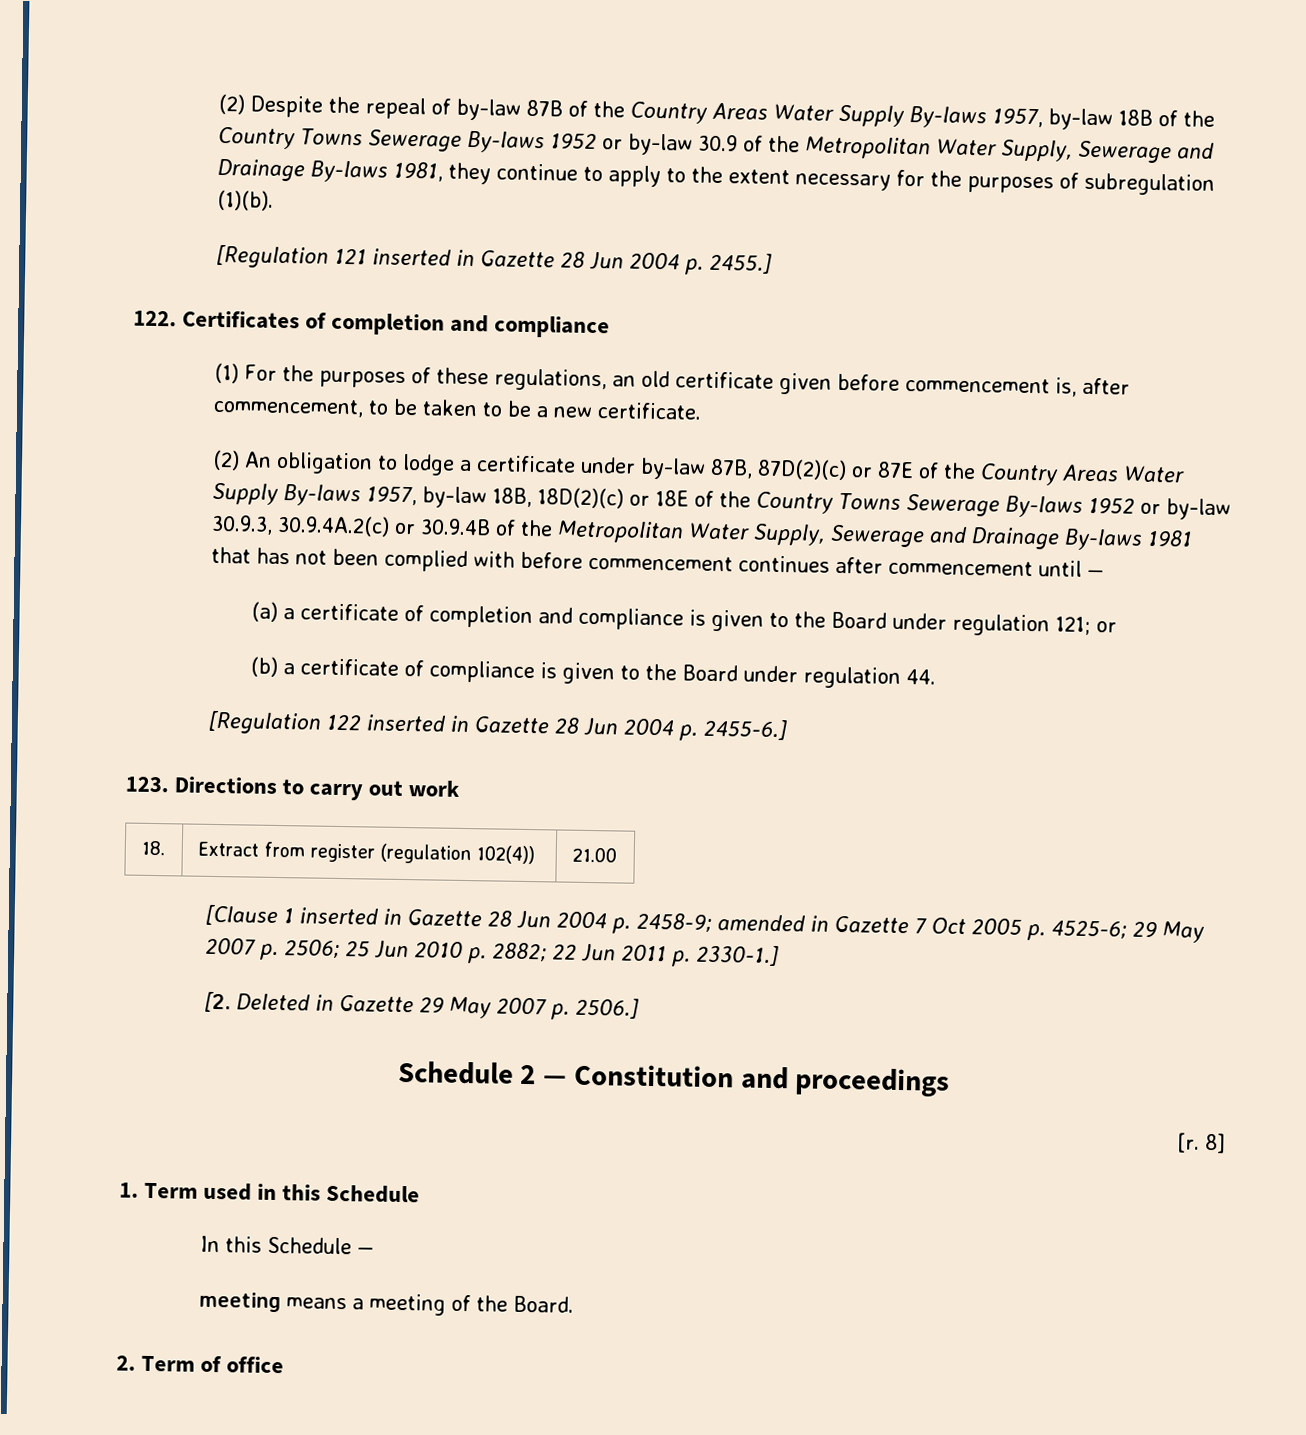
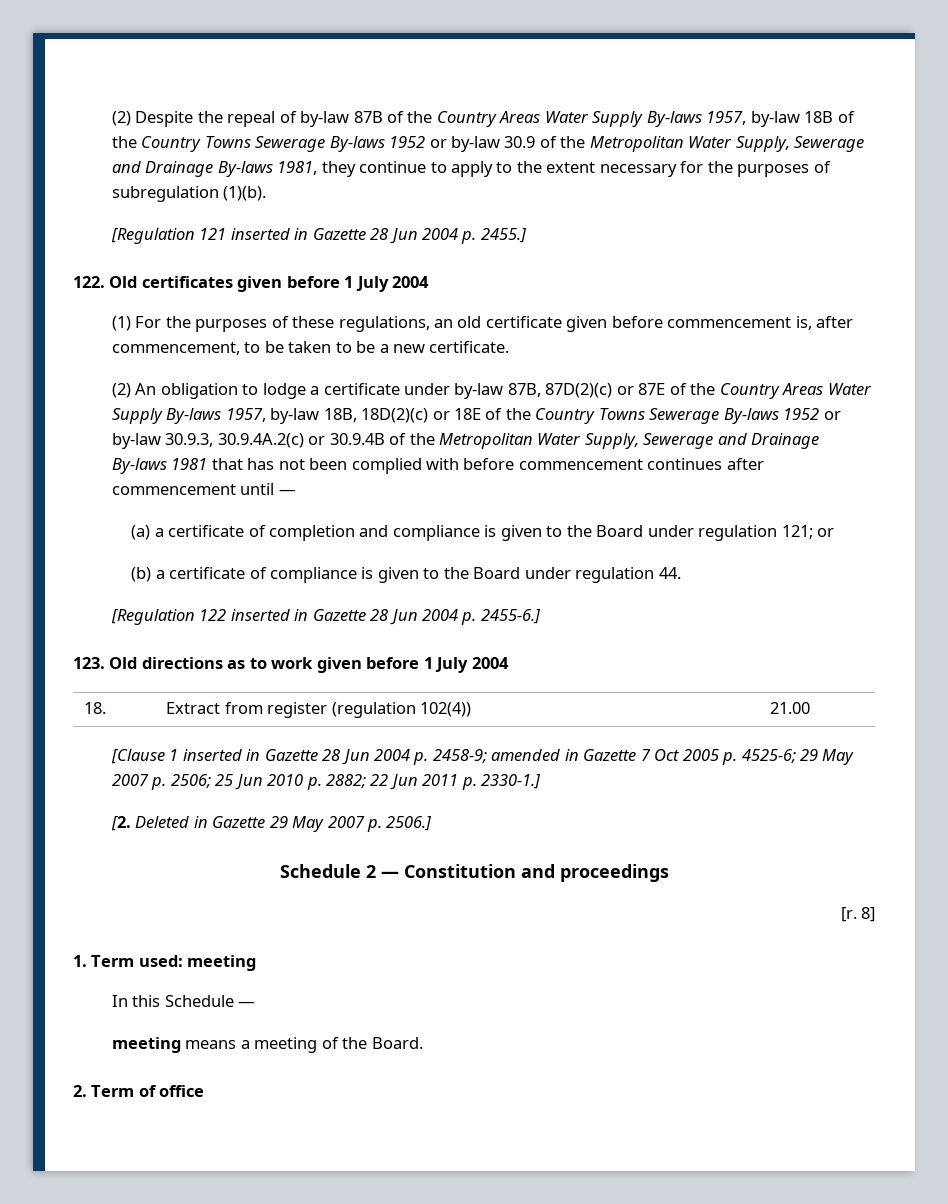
- 122. Certificates of completion and compliance
+ 122. Old certificates given before 1 July 2004
- 123. Directions to carry out work
+ 123. Old directions as to work given before 1 July 2004
- 1. Term used in this Schedule
+ 1. Term used: meeting

